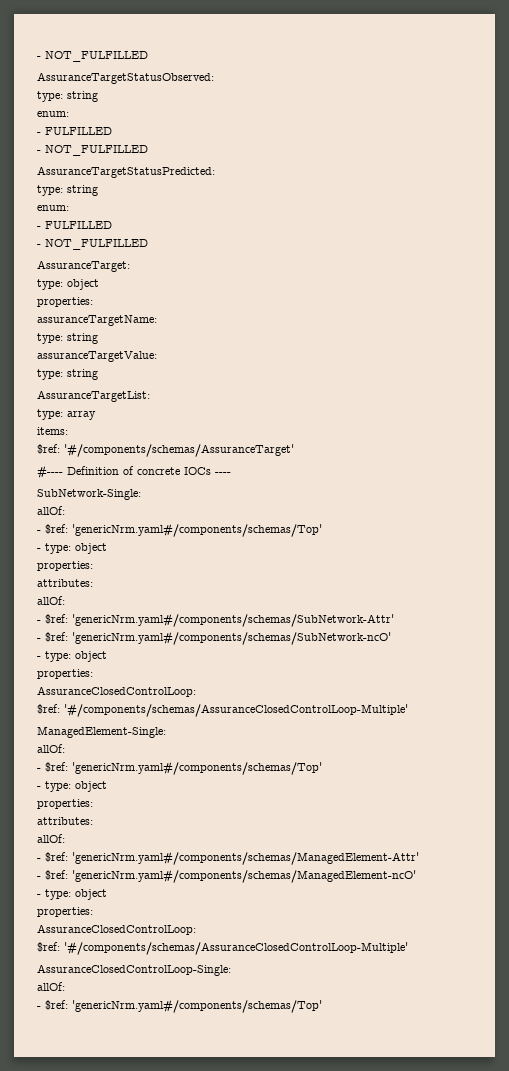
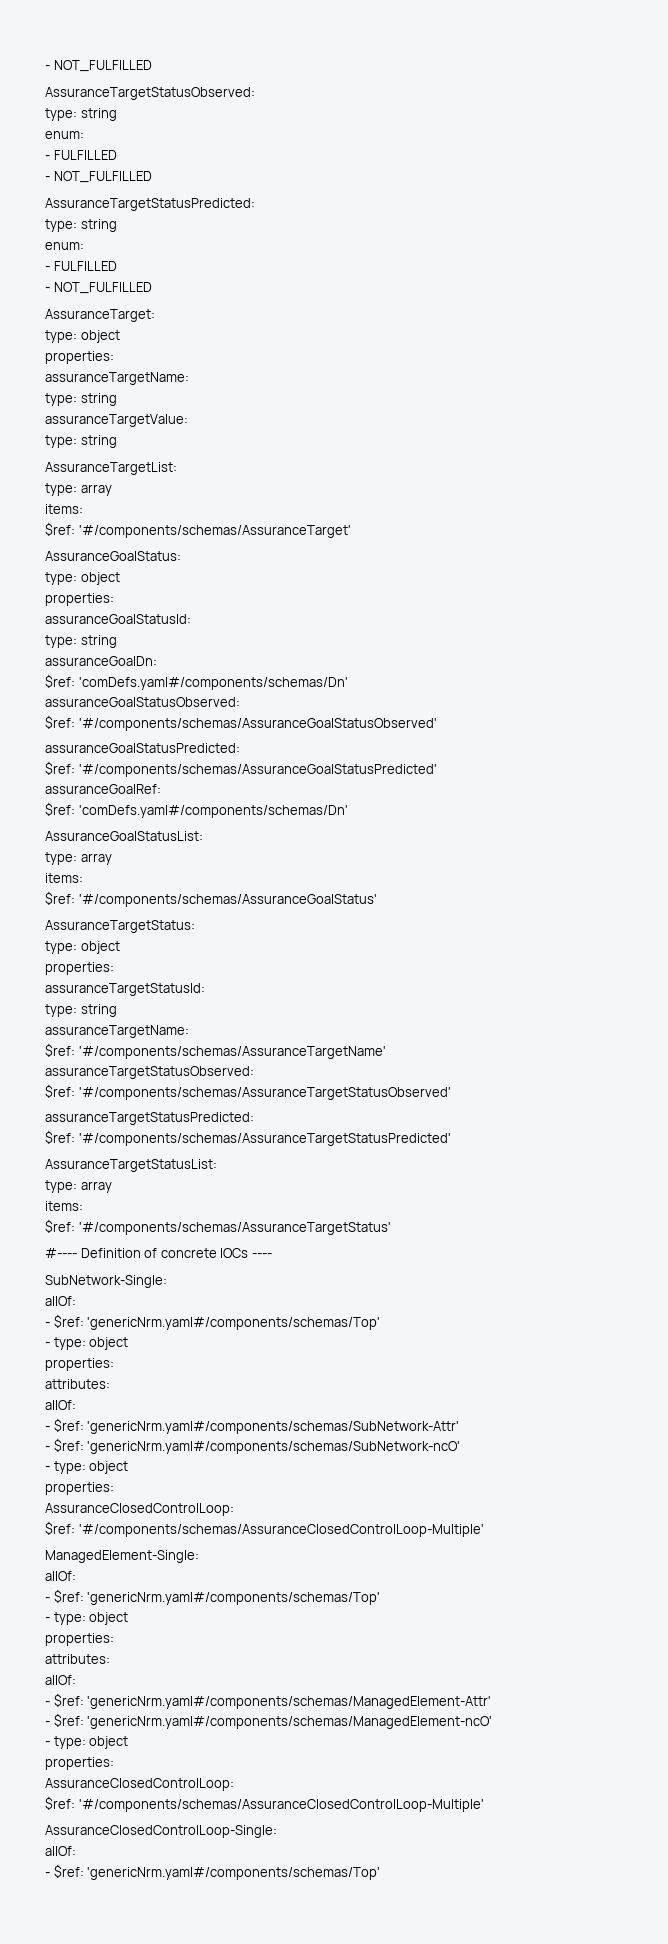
+ AssuranceGoalStatus:
+ type: object
+ properties:
+ assuranceGoalStatusId:
+ type: string
+ assuranceGoalDn:
+ $ref: 'comDefs.yaml#/components/schemas/Dn'
+ assuranceGoalStatusObserved:
+ $ref: '#/components/schemas/AssuranceGoalStatusObserved'
+ assuranceGoalStatusPredicted:
+ $ref: '#/components/schemas/AssuranceGoalStatusPredicted'
+ assuranceGoalRef:
+ $ref: 'comDefs.yaml#/components/schemas/Dn'
+ AssuranceGoalStatusList:
+ type: array
+ items:
+ $ref: '#/components/schemas/AssuranceGoalStatus'
+ AssuranceTargetStatus:
+ type: object
+ properties:
+ assuranceTargetStatusId:
+ type: string
+ assuranceTargetName:
+ $ref: '#/components/schemas/AssuranceTargetName'
+ assuranceTargetStatusObserved:
+ $ref: '#/components/schemas/AssuranceTargetStatusObserved'
+ assuranceTargetStatusPredicted:
+ $ref: '#/components/schemas/AssuranceTargetStatusPredicted'
+ AssuranceTargetStatusList:
+ type: array
+ items:
+ $ref: '#/components/schemas/AssuranceTargetStatus'

